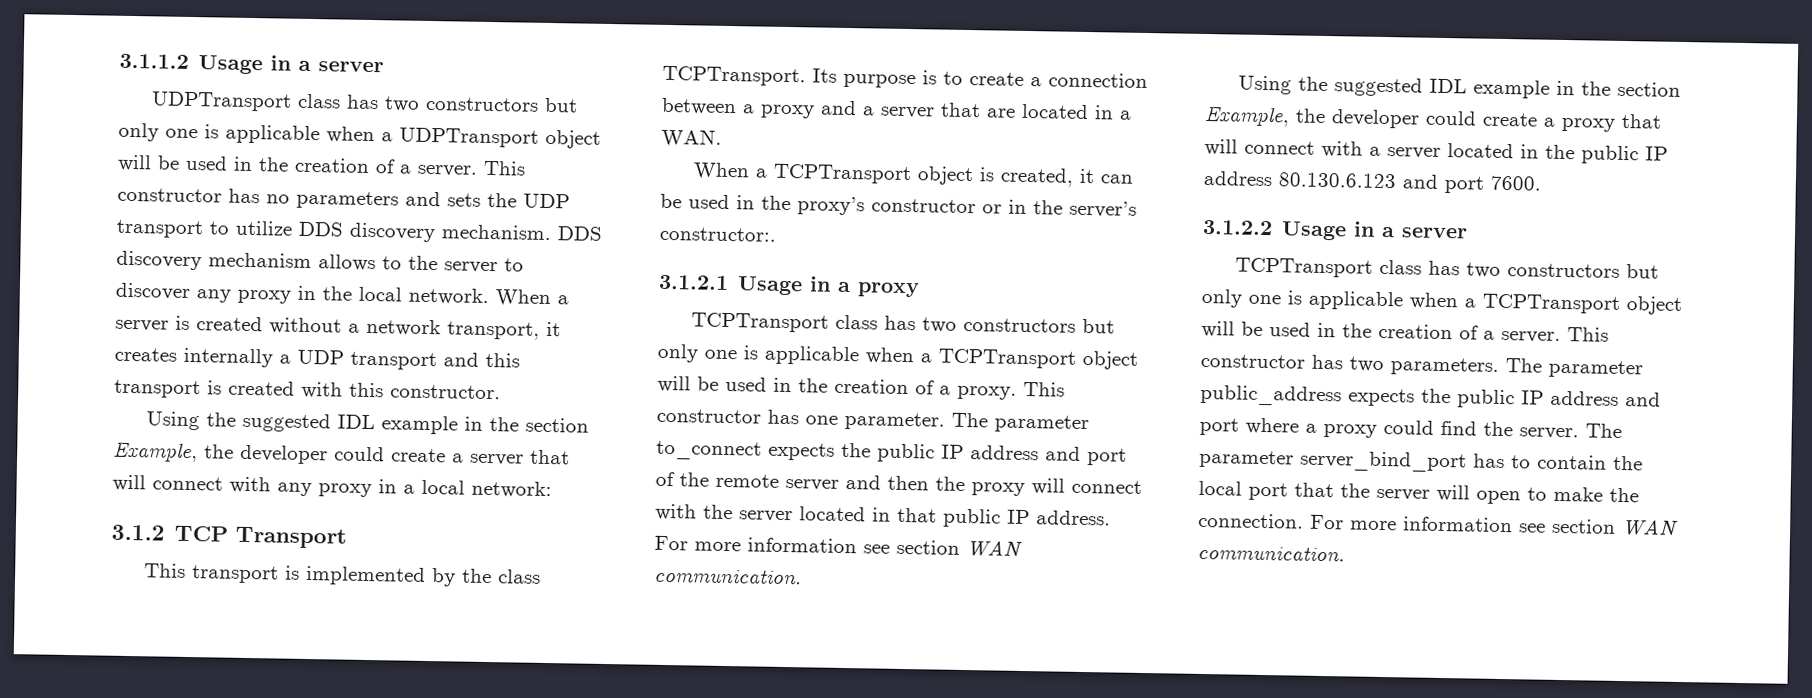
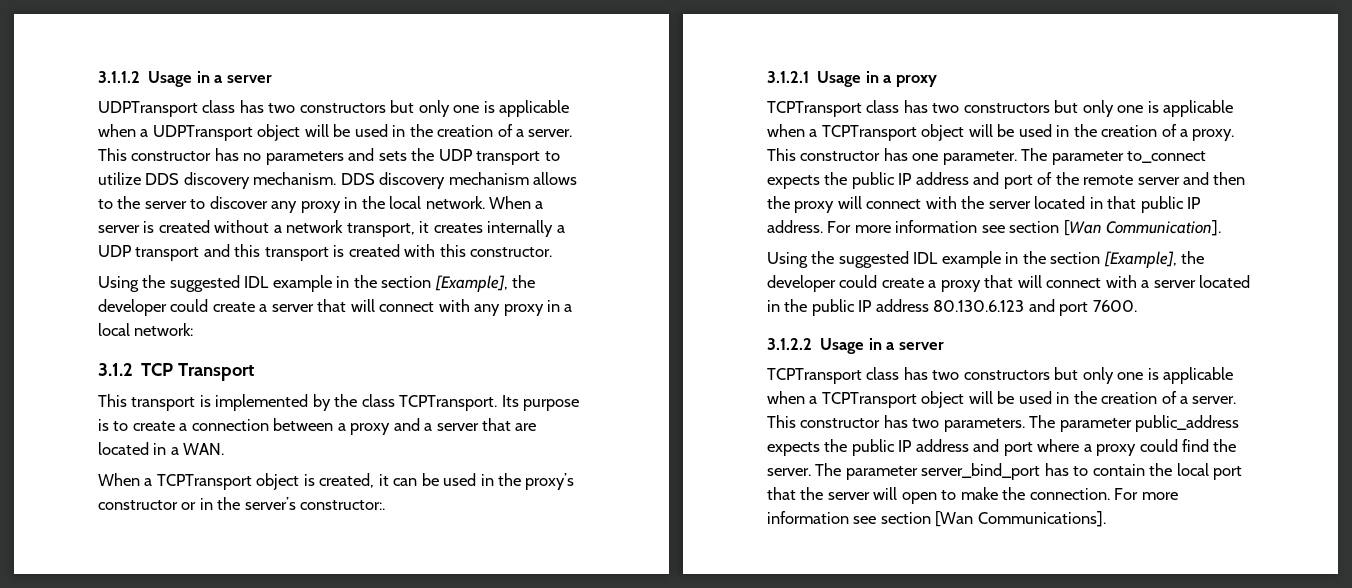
- Using the suggested IDL example in the section Example, the developer could create a server that will connect with any proxy in a local network:
+ Using the suggested IDL example in the section [Example], the developer could create a server that will connect with any proxy in a local network:
- The parameter to_connect expects the public IP address and port of the remote server and then the proxy will connect with the server located in that public IP address. For more information see section WAN communication.
- Using the suggested IDL example in the section Example, the developer could create a proxy that will connect with a server located in the public IP address 80.130.6.123 and port 7600.
+ The parameter to_connect expects the public IP address and port of the remote server and then the proxy will connect with the server located in that public IP address. For more information see section [Wan Communication].
+ Using the suggested IDL example in the section [Example], the developer could create a proxy that will connect with a server located in the public IP address 80.130.6.123 and port 7600.
- The parameter server_bind_port has to contain the local port that the server will open to make the connection. For more information see section WAN communication.
+ The parameter server_bind_port has to contain the local port that the server will open to make the connection. For more information see section [Wan Communications].

